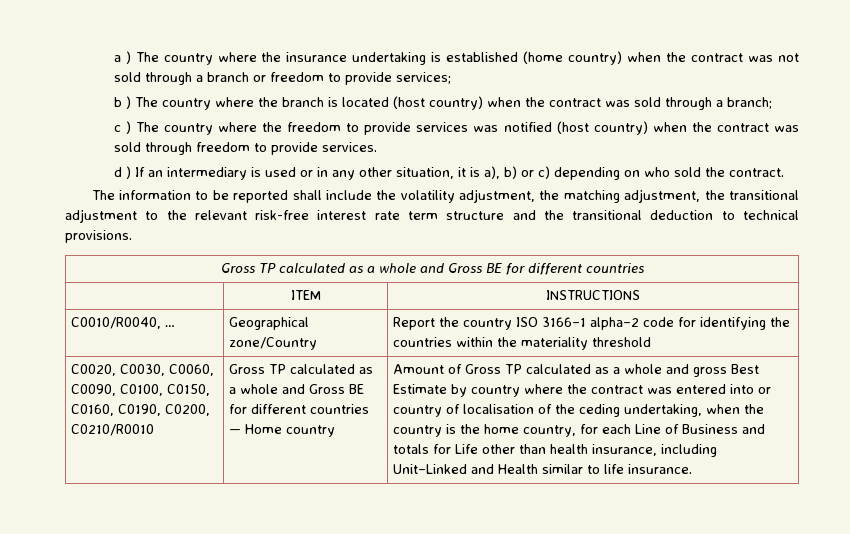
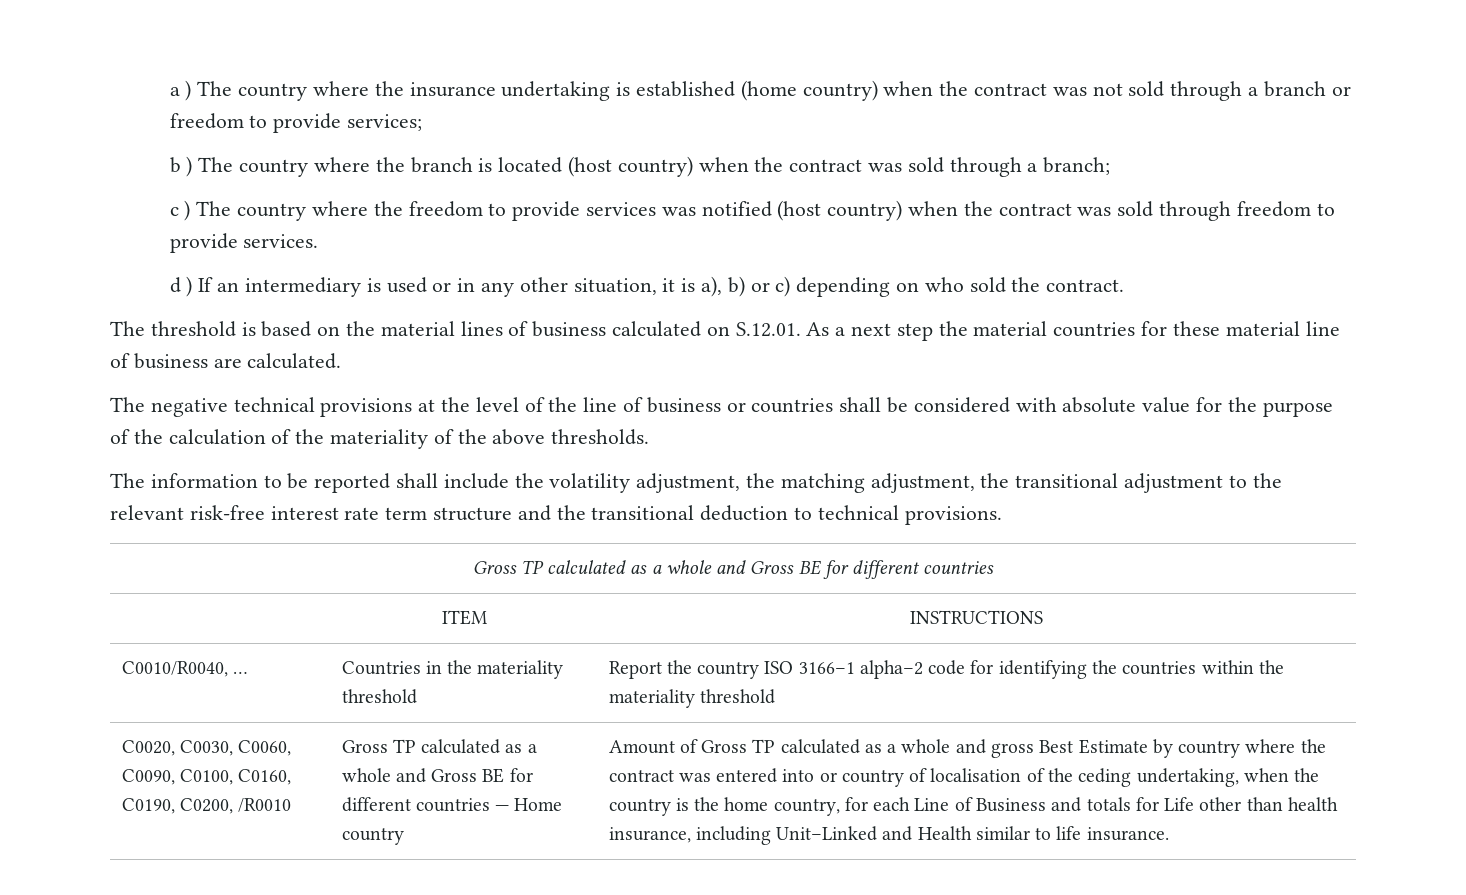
+ The threshold is based on the material lines of business calculated on S.12.01. As a next step the material countries for these material line of business are calculated.
+ The negative technical provisions at the level of the line of business or countries shall be considered with absolute value for the purpose of the calculation of the materiality of the above thresholds.
- C0010/R0040, … | Geographical zone/Country | Report the country ISO 3166–1 alpha–2 code for identifying the countries within the materiality threshold
+ C0010/R0040, … | Countries in the materiality threshold | Report the country ISO 3166–1 alpha–2 code for identifying the countries within the materiality threshold
- C0020, C0030, C0060, C0090, C0100, C0150, C0160, C0190, C0200, C0210/R0010
+ C0020, C0030, C0060, C0090, C0100, C0160, C0190, C0200, /R0010

